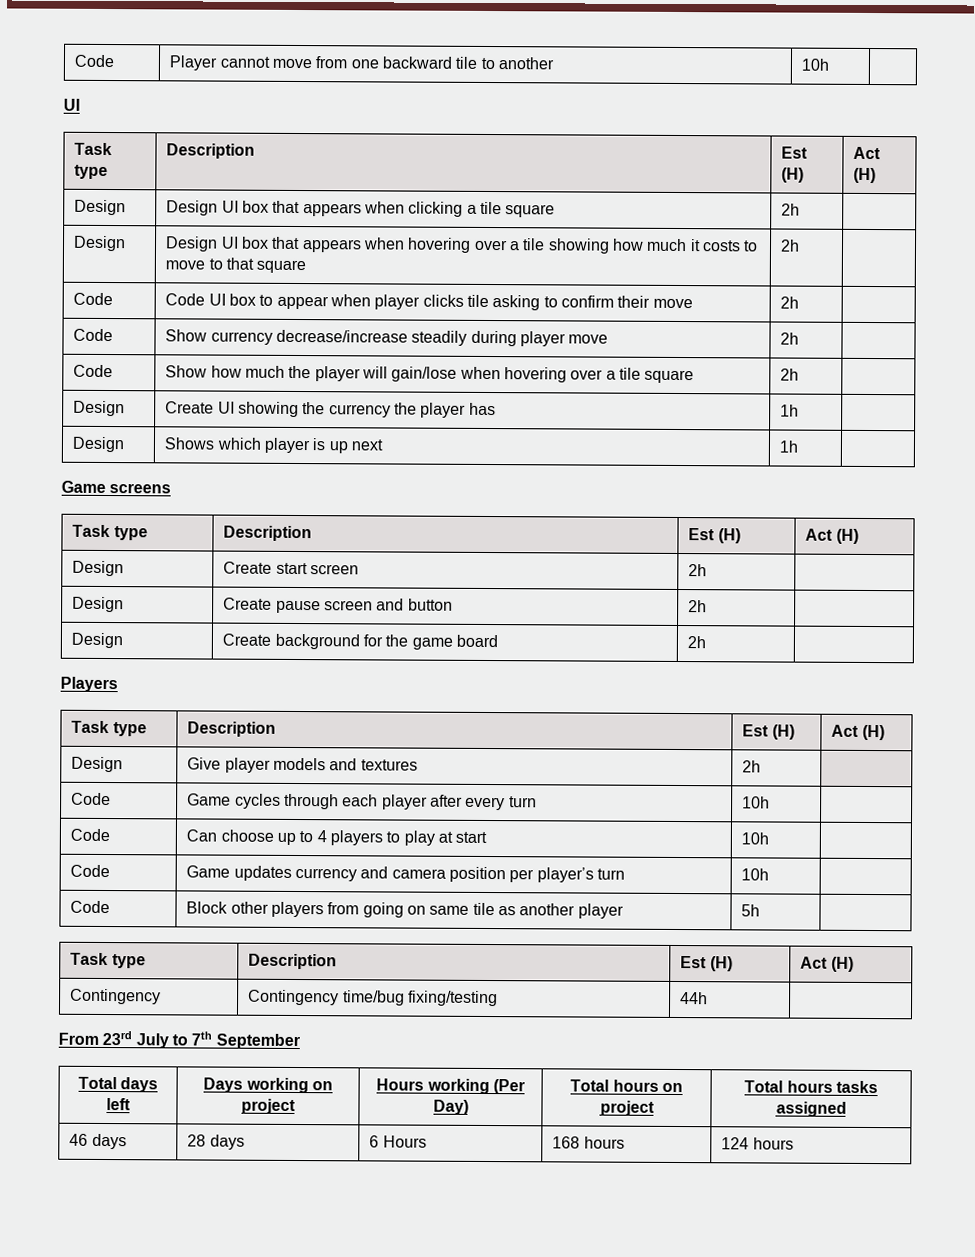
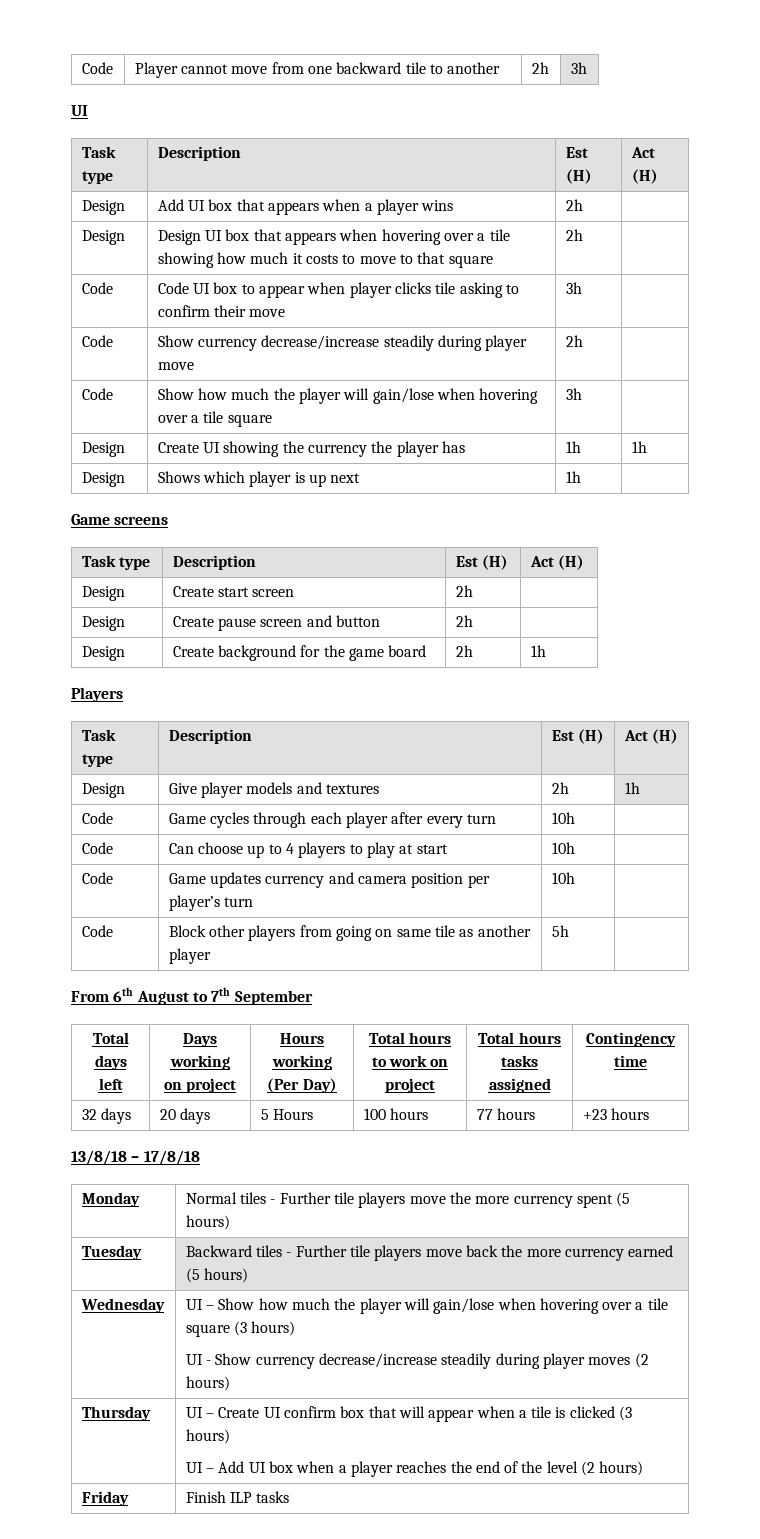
- Code | Player cannot move from one backward tile to another | 10h |
+ Code | Player cannot move from one backward tile to another | 2h | 3h
- Design | Design UI box that appears when clicking a tile square | 2h |
+ Design | Add UI box that appears when a player wins | 2h |
- Code | Code UI box to appear when player clicks tile asking to confirm their move | 2h |
+ Code | Code UI box to appear when player clicks tile asking to confirm their move | 3h |
- Code | Show how much the player will gain/lose when hovering over a tile square | 2h |
+ Code | Show how much the player will gain/lose when hovering over a tile square | 3h |
- Design | Create UI showing the currency the player has | 1h |
+ Design | Create UI showing the currency the player has | 1h | 1h
- Design | Create background for the game board | 2h |
+ Design | Create background for the game board | 2h | 1h
- Design | Give player models and textures | 2h |
+ Design | Give player models and textures | 2h | 1h
  Code | Block other players from going on same tile as another player | 5h |
- Task type | Description | Est (H) | Act (H)
- Contingency | Contingency time/bug fixing/testing | 44h |
- From 23rd July to 7th September
+ From 6th August to 7th September
- Total days left | Days working on project | Hours working (Per Day) | Total hours on project | Total hours tasks assigned
- 46 days | 28 days | 6 Hours | 168 hours | 124 hours
+ Total days left | Days working on project | Hours working (Per Day) | Total hours to work on project | Total hours tasks assigned | Contingency time
+ 32 days | 20 days | 5 Hours | 100 hours | 77 hours | +23 hours
+ 13/8/18 – 17/8/18
+ Monday | Normal tiles - Further tile players move the more currency spent (5 hours)
+ Tuesday | Backward tiles - Further tile players move back the more currency earned (5 hours)
+ Wednesday | UI – Show how much the player will gain/lose when hovering over a tile square (3 hours)
+ UI - Show currency decrease/increase steadily during player moves (2 hours)
+ Thursday | UI – Create UI confirm box that will appear when a tile is clicked (3 hours)
+ UI – Add UI box when a player reaches the end of the level (2 hours)
+ Friday | Finish ILP tasks

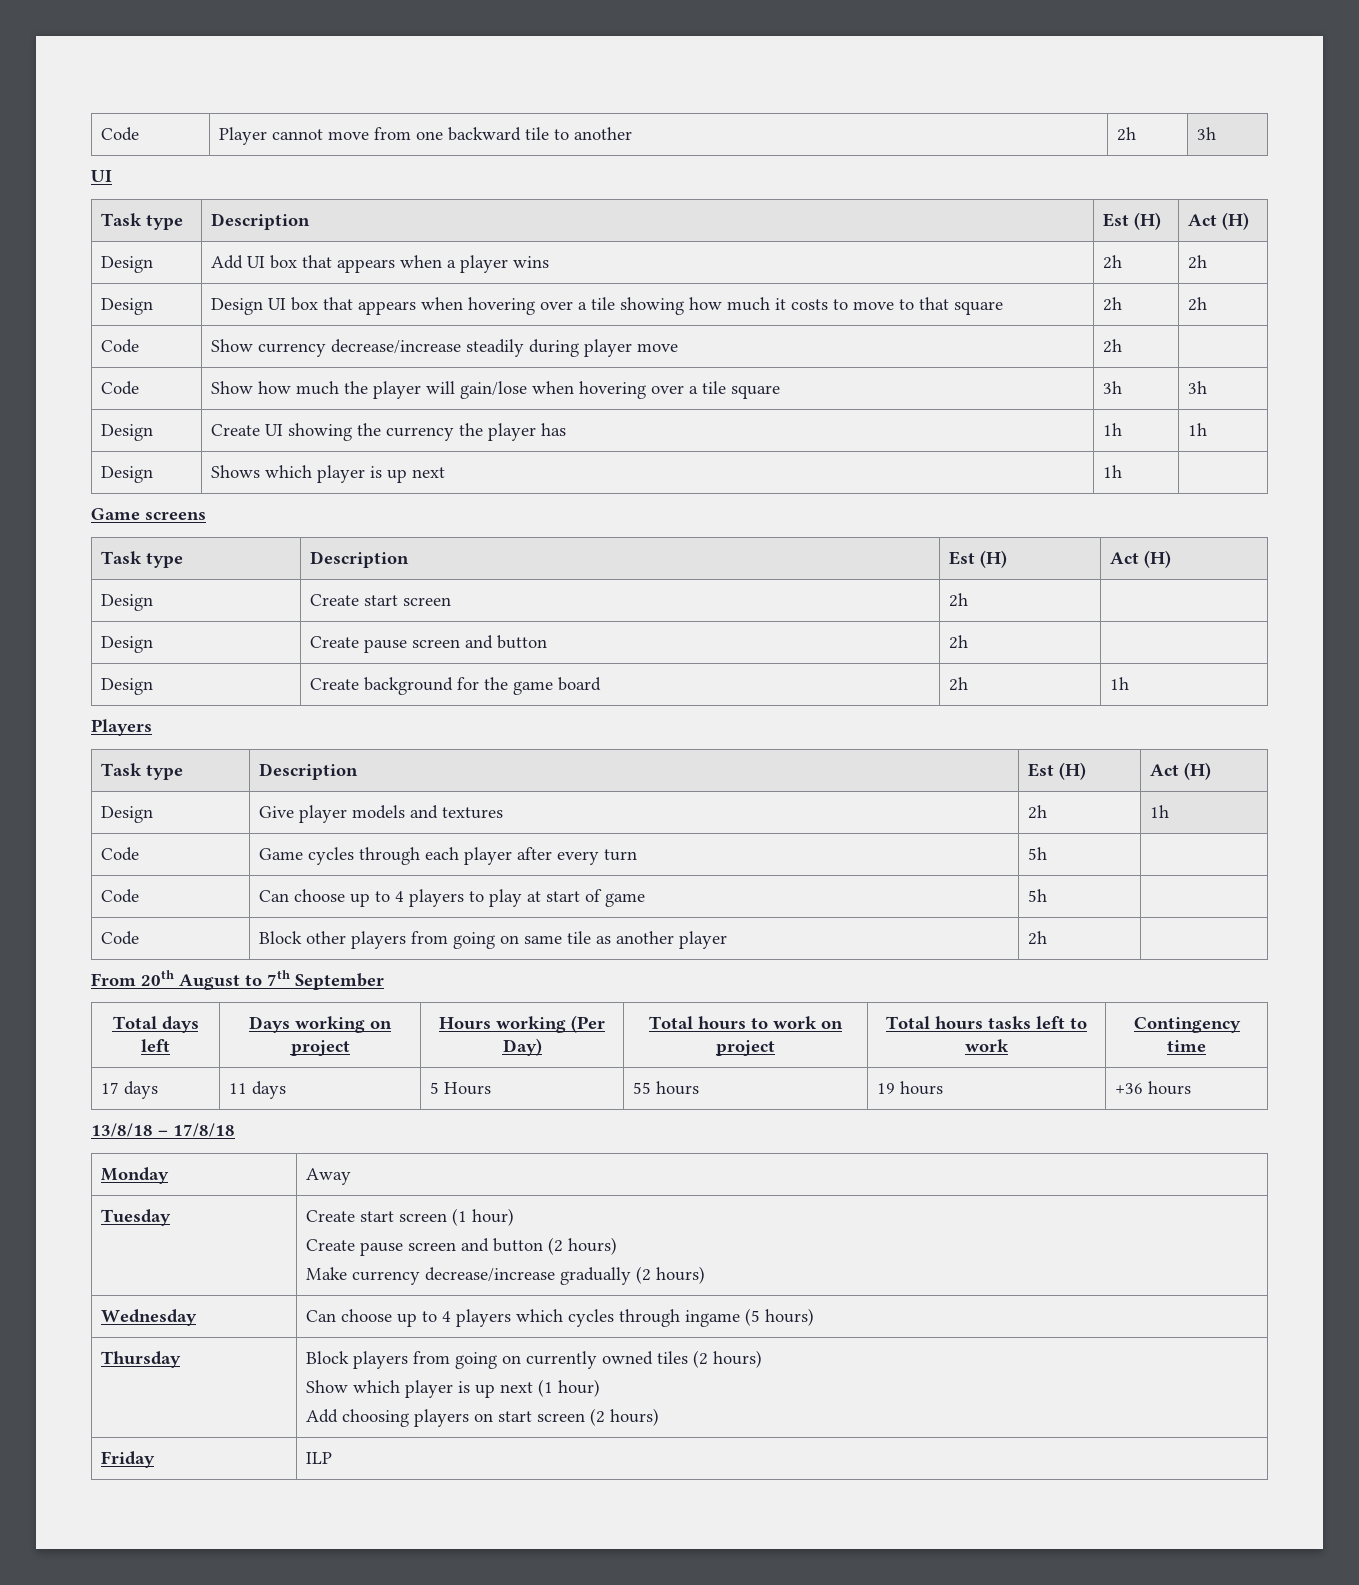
- Design | Add UI box that appears when a player wins | 2h |
+ Design | Add UI box that appears when a player wins | 2h | 2h
- Design | Design UI box that appears when hovering over a tile showing how much it costs to move to that square | 2h |
- Code | Code UI box to appear when player clicks tile asking to confirm their move | 3h |
+ Design | Design UI box that appears when hovering over a tile showing how much it costs to move to that square | 2h | 2h
- Code | Show how much the player will gain/lose when hovering over a tile square | 3h |
+ Code | Show how much the player will gain/lose when hovering over a tile square | 3h | 3h
- Code | Game cycles through each player after every turn | 10h |
+ Code | Game cycles through each player after every turn | 5h |
- Code | Can choose up to 4 players to play at start | 10h |
- Code | Game updates currency and camera position per player’s turn | 10h |
+ Code | Can choose up to 4 players to play at start of game | 5h |
- Code | Block other players from going on same tile as another player | 5h |
+ Code | Block other players from going on same tile as another player | 2h |
- From 6th August to 7th September
+ From 20th August to 7th September
- Total days left | Days working on project | Hours working (Per Day) | Total hours to work on project | Total hours tasks assigned | Contingency time
+ Total days left | Days working on project | Hours working (Per Day) | Total hours to work on project | Total hours tasks left to work | Contingency time
- 32 days | 20 days | 5 Hours | 100 hours | 77 hours | +23 hours
+ 17 days | 11 days | 5 Hours | 55 hours | 19 hours | +36 hours
- Monday | Normal tiles - Further tile players move the more currency spent (5 hours)
- Tuesday | Backward tiles - Further tile players move back the more currency earned (5 hours)
- Wednesday | UI – Show how much the player will gain/lose when hovering over a tile square (3 hours)
- UI - Show currency decrease/increase steadily during player moves (2 hours)
- Thursday | UI – Create UI confirm box that will appear when a tile is clicked (3 hours)
- UI – Add UI box when a player reaches the end of the level (2 hours)
+ Monday | Away
+ Tuesday | Create start screen (1 hour)
+ Create pause screen and button (2 hours)
+ Make currency decrease/increase gradually (2 hours)
+ Wednesday | Can choose up to 4 players which cycles through ingame (5 hours)
+ Thursday | Block players from going on currently owned tiles (2 hours)
+ Show which player is up next (1 hour)
+ Add choosing players on start screen (2 hours)
- Friday | Finish ILP tasks
+ Friday | ILP

